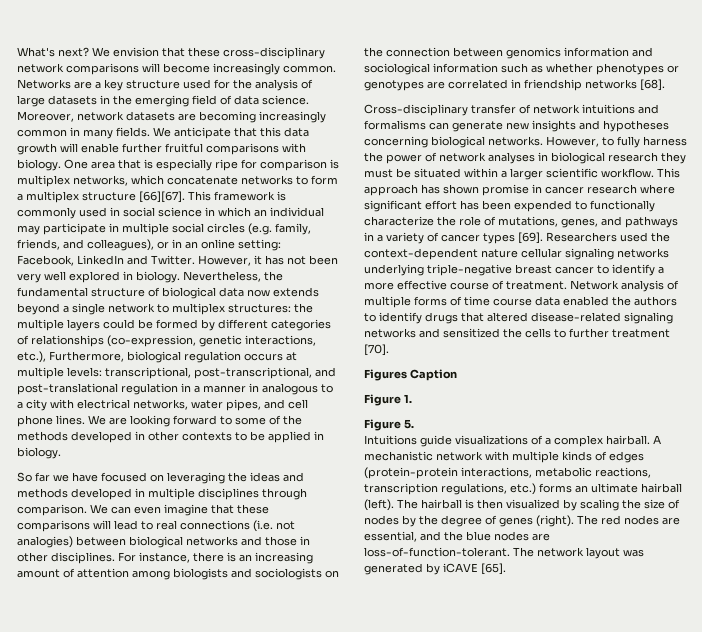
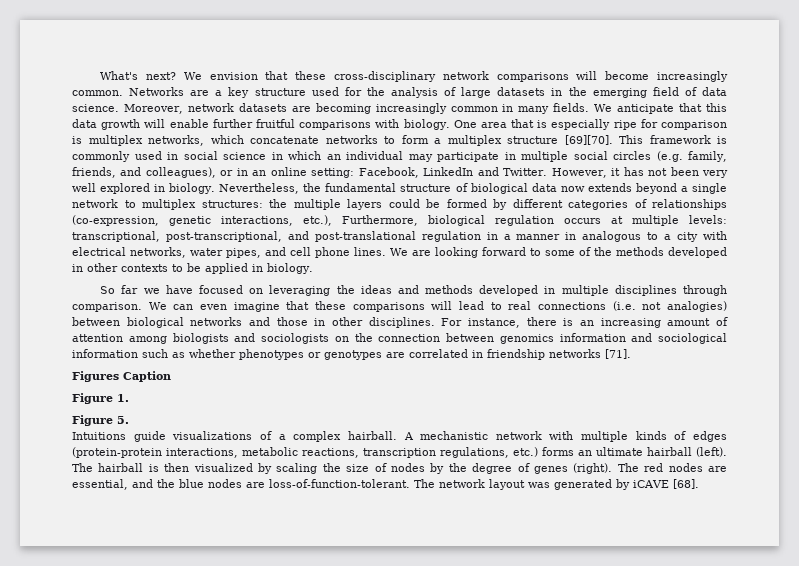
- One area that is especially ripe for comparison is multiplex networks, which concatenate networks to form a multiplex structure [66][67].
+ One area that is especially ripe for comparison is multiplex networks, which concatenate networks to form a multiplex structure [69][70].
- For instance, there is an increasing amount of attention among biologists and sociologists on the connection between genomics information and sociological information such as whether phenotypes or genotypes are correlated in friendship networks [68].
- Cross-disciplinary transfer of network intuitions and formalisms can generate new insights and hypotheses concerning biological networks. However, to fully harness the power of network analyses in biological research they must be situated within a larger scientific workflow. This approach has shown promise in cancer research where significant effort has been expended to functionally characterize the role of mutations, genes, and pathways in a variety of cancer types [69]. Researchers used the context-dependent nature cellular signaling networks underlying triple-negative breast cancer to identify a more effective course of treatment. Network analysis of multiple forms of time course data enabled the authors to identify drugs that altered disease-related signaling networks and sensitized the cells to further treatment [70].
+ For instance, there is an increasing amount of attention among biologists and sociologists on the connection between genomics information and sociological information such as whether phenotypes or genotypes are correlated in friendship networks [71].
- The network layout was generated by iCAVE [65].
+ The network layout was generated by iCAVE [68].

